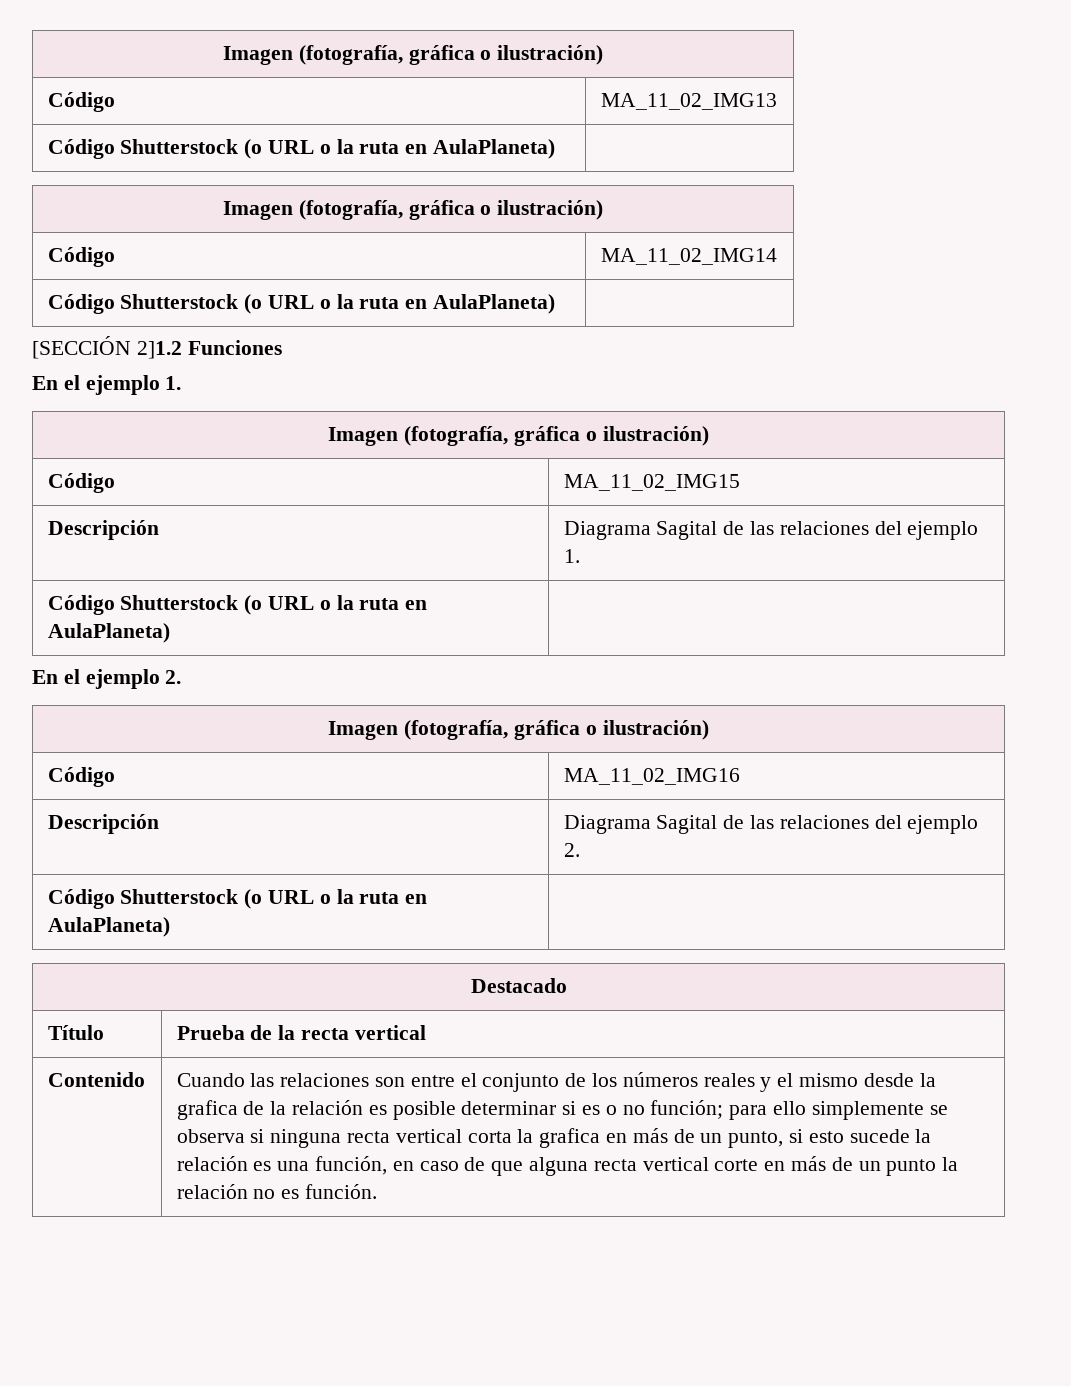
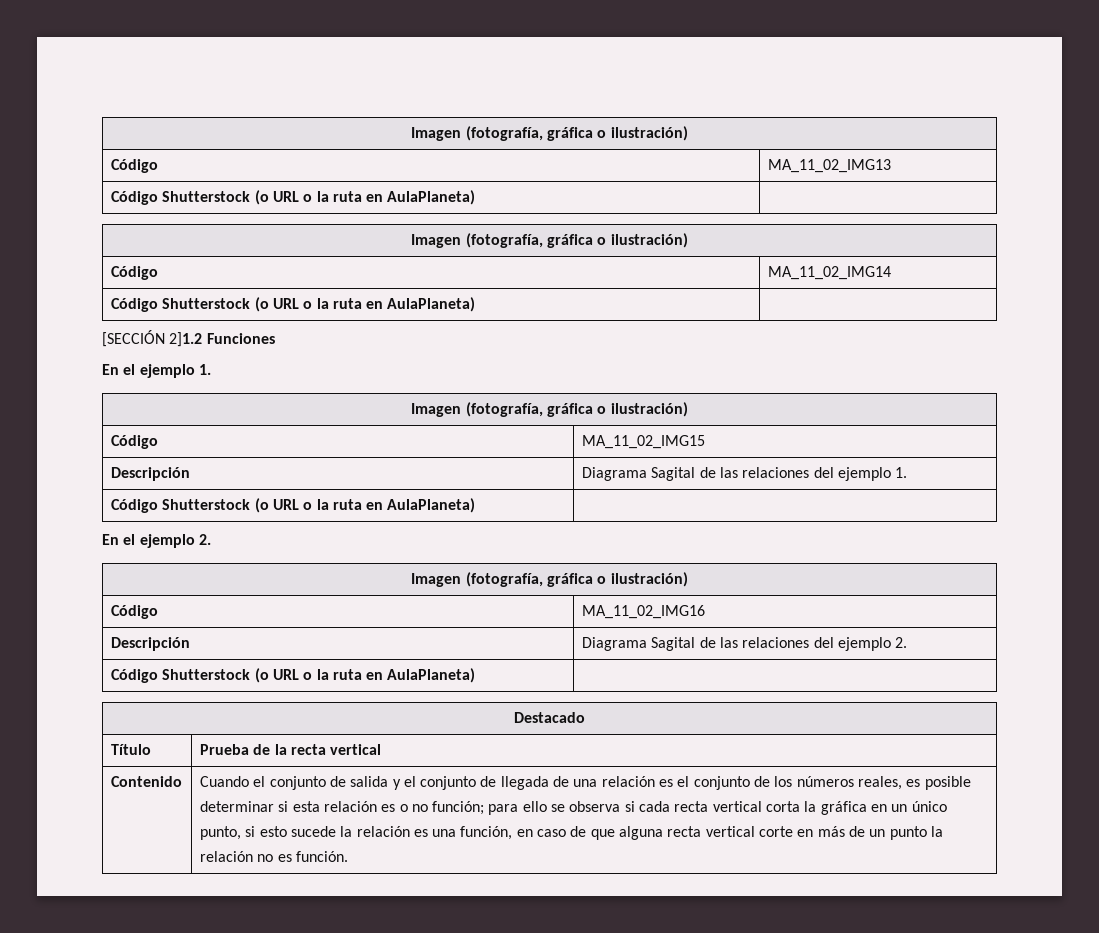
- Cuando las relaciones son entre el conjunto de los números reales y el mismo desde la grafica de la relación es posible determinar si es o no función; para ello simplemente se observa si ninguna recta vertical corta la grafica en más de un punto, si esto sucede la relación es una función, en caso de que alguna recta vertical corte en más de un punto la relación no es función.
+ Cuando el conjunto de salida y el conjunto de llegada de una relación es el conjunto de los números reales, es posible determinar si esta relación es o no función; para ello se observa si cada recta vertical corta la gráfica en un único punto, si esto sucede la relación es una función, en caso de que alguna recta vertical corte en más de un punto la relación no es función.

